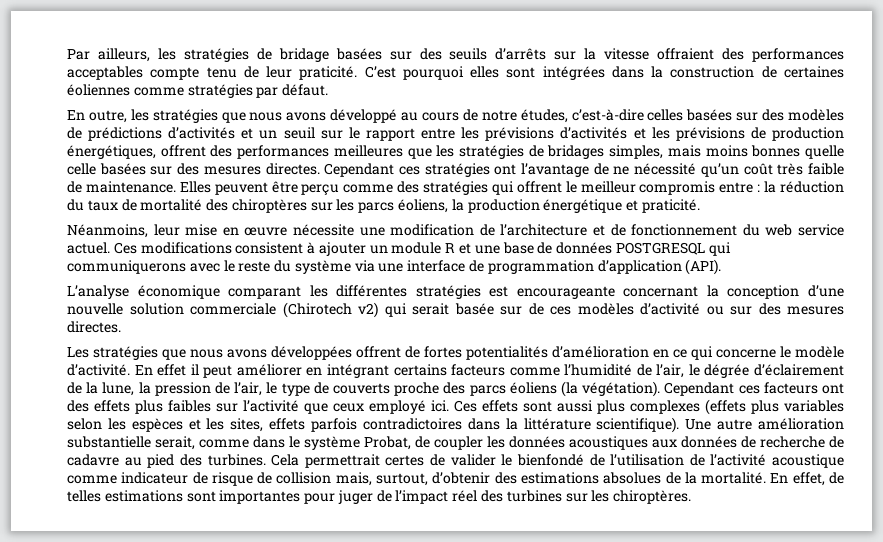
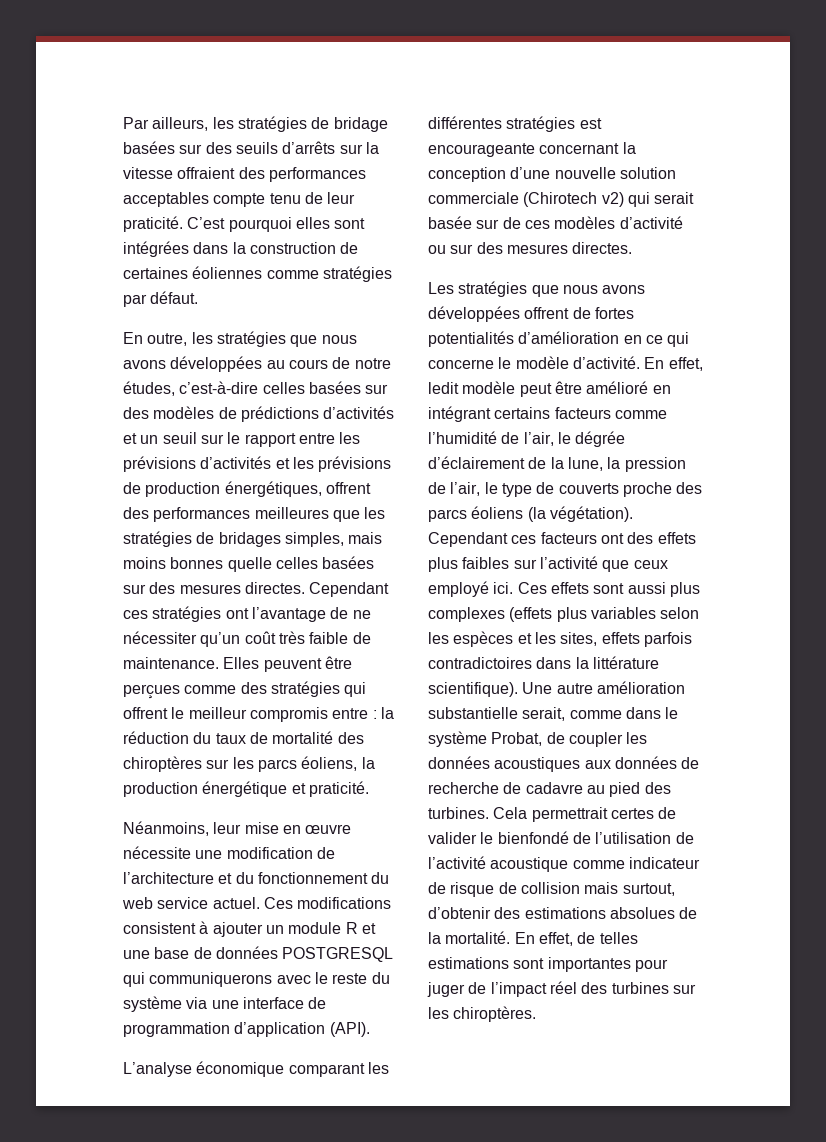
- En outre, les stratégies que nous avons développé au cours de notre études, c’est-à-dire celles basées sur des modèles de prédictions d’activités et un seuil sur le rapport entre les prévisions d’activités et les prévisions de production énergétiques, offrent des performances meilleures que les stratégies de bridages simples, mais moins bonnes quelle celle basées sur des mesures directes.
+ En outre, les stratégies que nous avons développées au cours de notre études, c’est-à-dire celles basées sur des modèles de prédictions d’activités et un seuil sur le rapport entre les prévisions d’activités et les prévisions de production énergétiques, offrent des performances meilleures que les stratégies de bridages simples, mais moins bonnes quelle celles basées sur des mesures directes.
- Cependant ces stratégies ont l’avantage de ne nécessité qu’un coût très faible de maintenance.
+ Cependant ces stratégies ont l’avantage de ne nécessiter qu’un coût très faible de maintenance.
- Elles peuvent être perçu comme des stratégies qui offrent le meilleur compromis entre : la réduction du taux de mortalité des chiroptères sur les parcs éoliens, la production énergétique et praticité.
+ Elles peuvent être perçues comme des stratégies qui offrent le meilleur compromis entre : la réduction du taux de mortalité des chiroptères sur les parcs éoliens, la production énergétique et praticité.
- Néanmoins, leur mise en œuvre nécessite une modification de l’architecture et de fonctionnement du web service actuel.
+ Néanmoins, leur mise en œuvre nécessite une modification de l’architecture et du fonctionnement du web service actuel.
- En effet il peut améliorer en intégrant certains facteurs comme l’humidité de l’air, le dégrée d’éclairement de la lune, la pression de l’air, le type de couverts proche des parcs éoliens (la végétation).
+ En effet, ledit modèle peut être amélioré en intégrant certains facteurs comme l’humidité de l’air, le dégrée d’éclairement de la lune, la pression de l’air, le type de couverts proche des parcs éoliens (la végétation).
- Cela permettrait certes de valider le bienfondé de l’utilisation de l’activité acoustique comme indicateur de risque de collision mais, surtout, d’obtenir des estimations absolues de la mortalité.
+ Cela permettrait certes de valider le bienfondé de l’utilisation de l’activité acoustique comme indicateur de risque de collision mais surtout, d’obtenir des estimations absolues de la mortalité.

